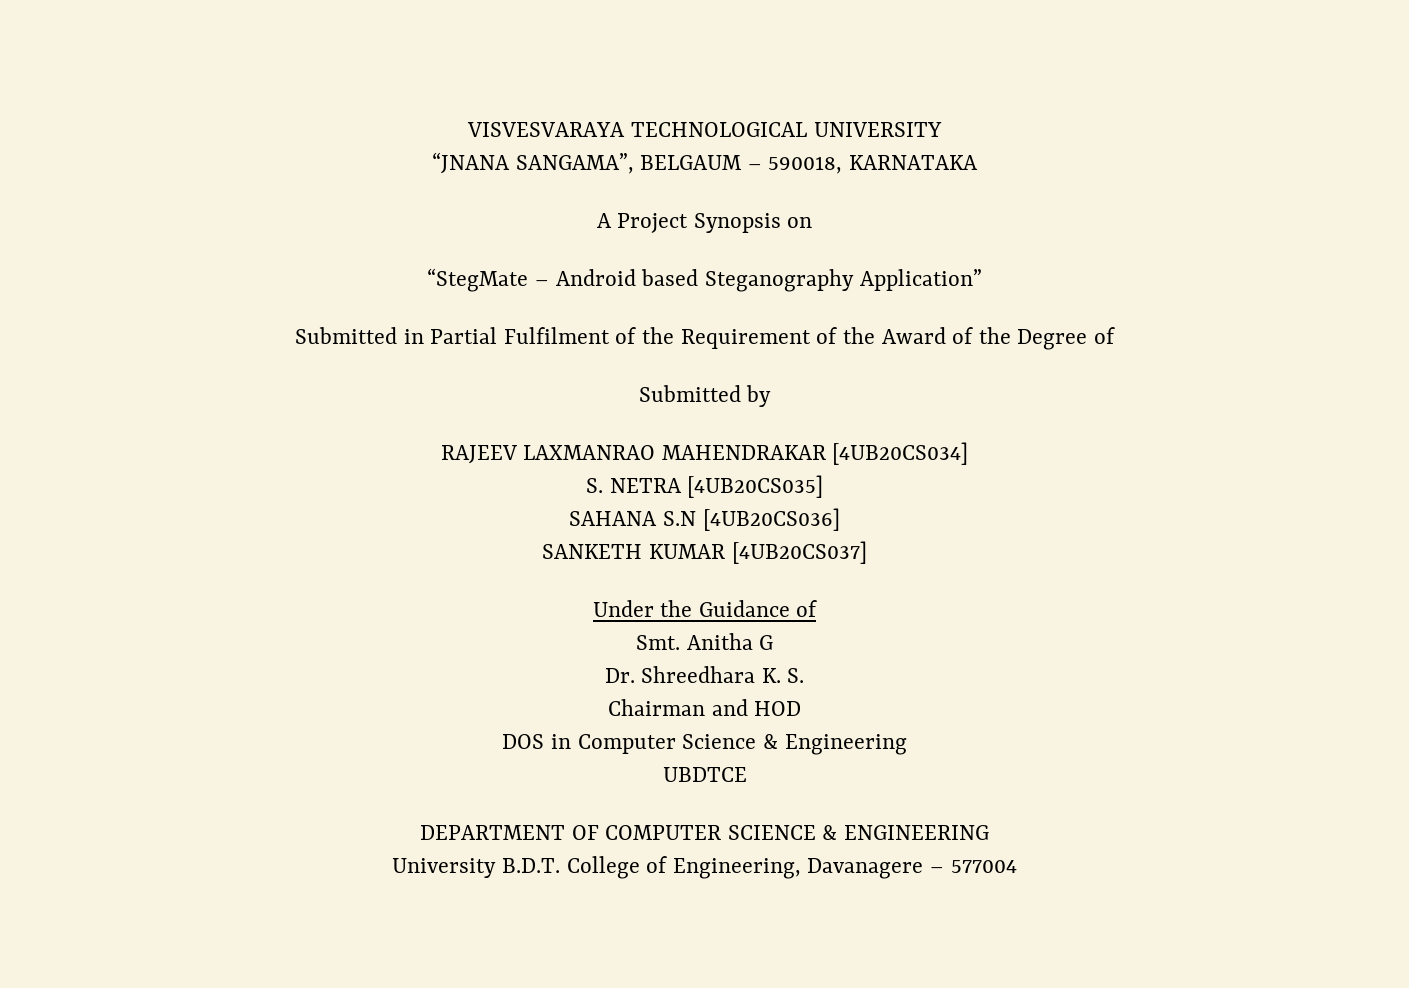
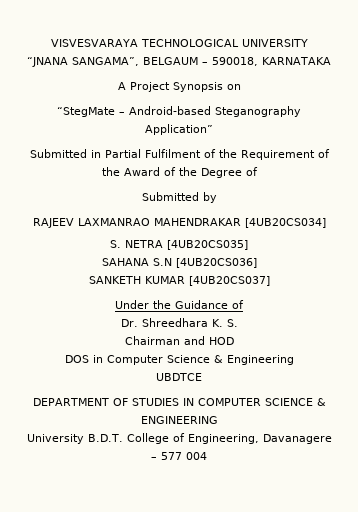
- “StegMate – Android based Steganography Application”
+ “StegMate – Android-based Steganography Application”
- Smt. Anitha G
- DEPARTMENT OF COMPUTER SCIENCE & ENGINEERING
+ DEPARTMENT OF STUDIES IN COMPUTER SCIENCE & ENGINEERING
- University B.D.T. College of Engineering, Davanagere – 577004
+ University B.D.T. College of Engineering, Davanagere – 577 004

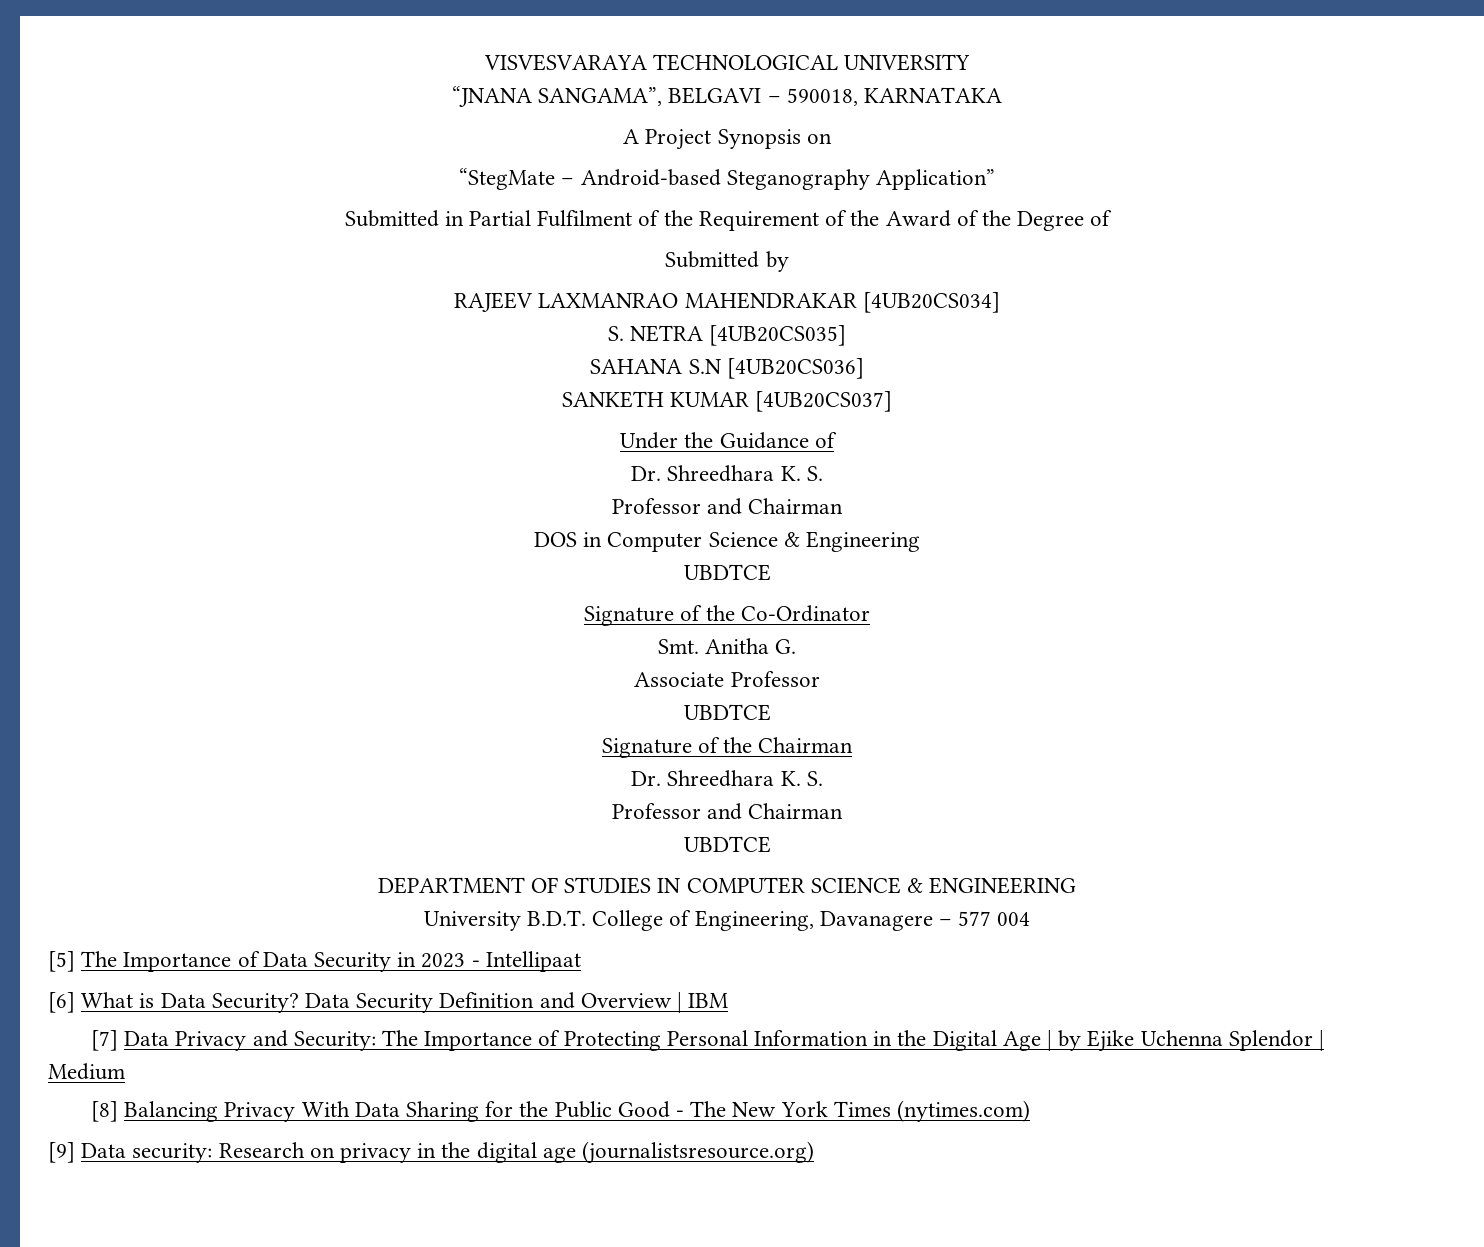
- “JNANA SANGAMA”, BELGAUM – 590018, KARNATAKA
+ “JNANA SANGAMA”, BELGAVI – 590018, KARNATAKA
  Under the Guidance of
  Dr. Shreedhara K. S.
- Chairman and HOD
+ Professor and Chairman
+ Signature of the Co-Ordinator
+ Smt. Anitha G.
+ Associate Professor
+ UBDTCE
+ Signature of the Chairman
+ Dr. Shreedhara K. S.
+ Professor and Chairman
+ UBDTCE
+ [5] The Importance of Data Security in 2023 - Intellipaat
+ [6] What is Data Security? Data Security Definition and Overview | IBM
+ [7] Data Privacy and Security: The Importance of Protecting Personal Information in the Digital Age | by Ejike Uchenna Splendor | Medium
+ [8] Balancing Privacy With Data Sharing for the Public Good - The New York Times (nytimes.com)
+ [9] Data security: Research on privacy in the digital age (journalistsresource.org)

